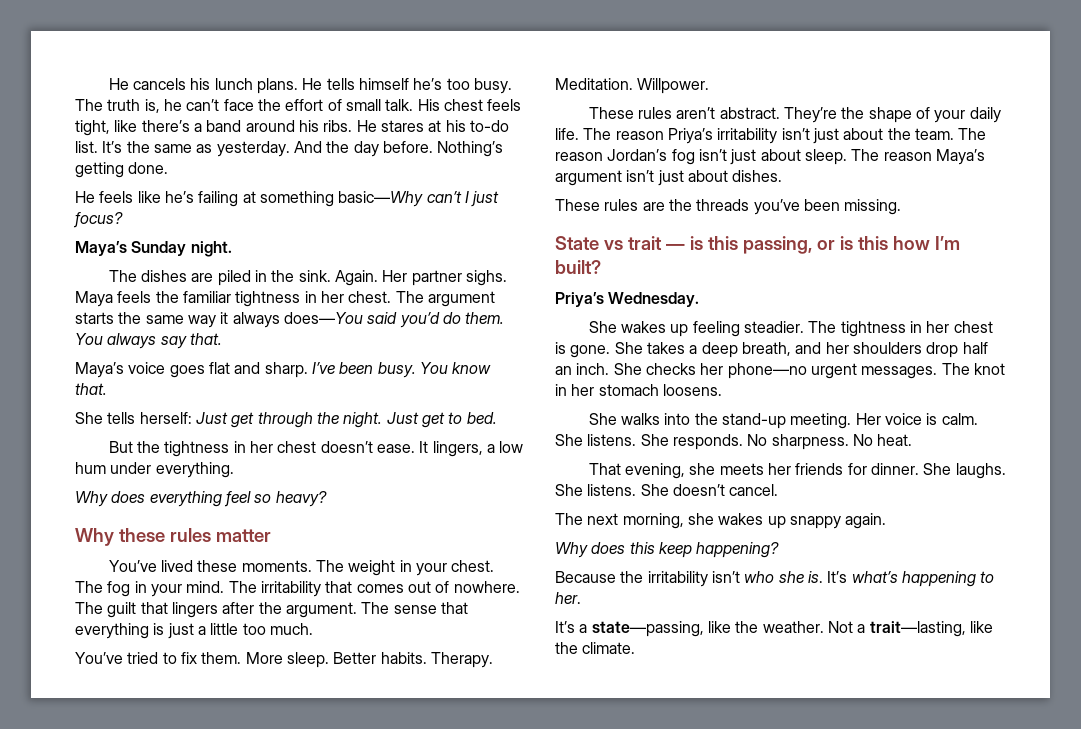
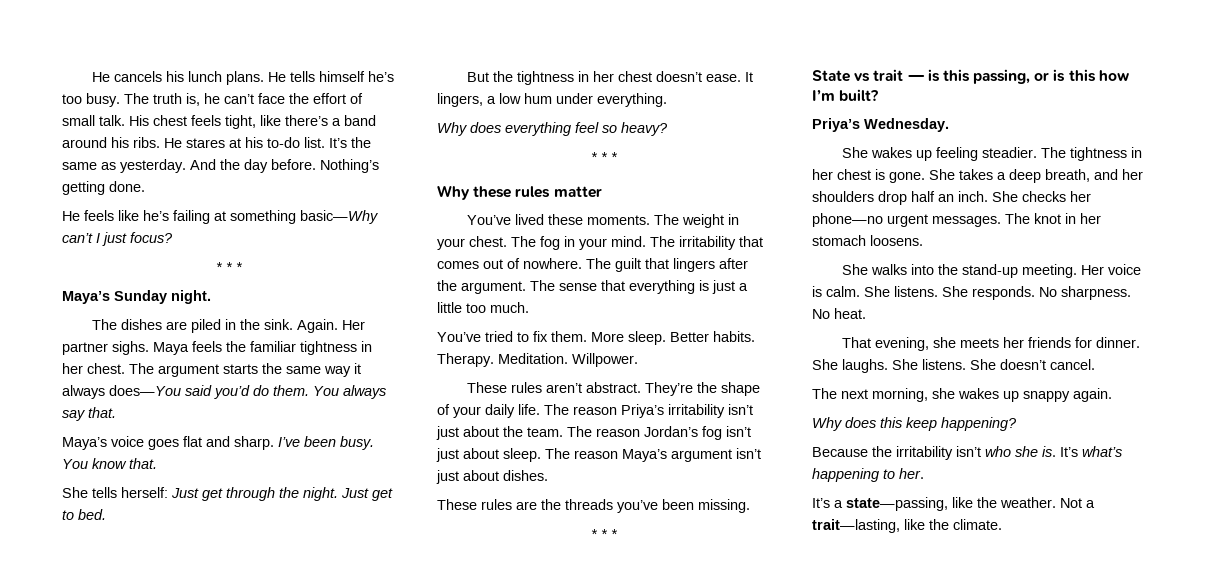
  He feels like he’s failing at something basic—Why can’t I just focus?
+ * * *
  Why does everything feel so heavy?
+ * * *
  These rules are the threads you’ve been missing.
+ * * *

